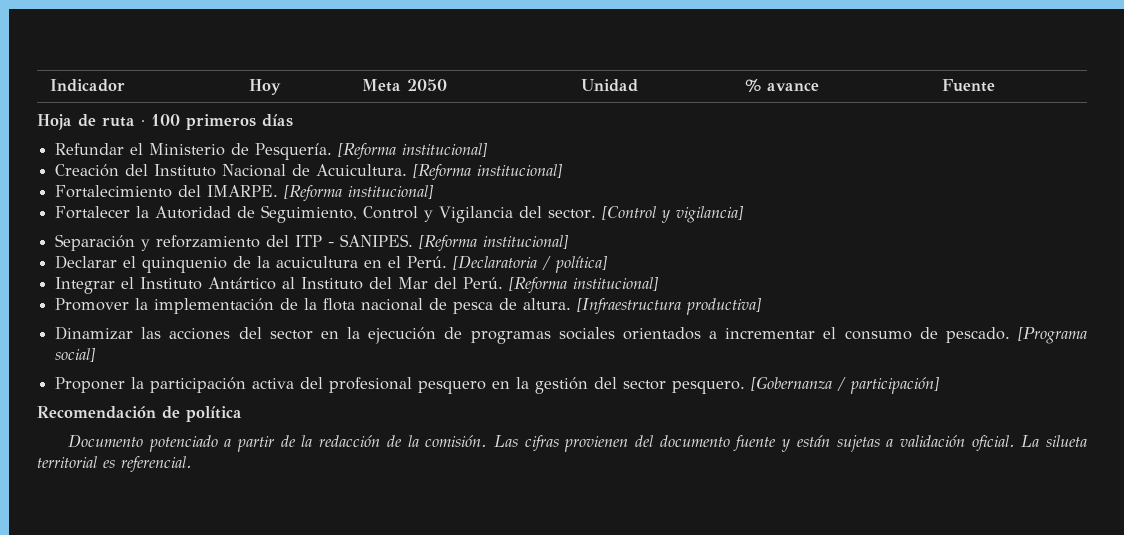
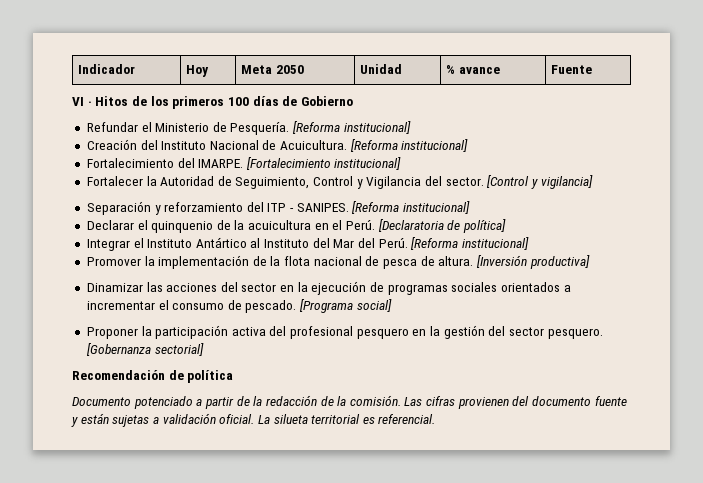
- Hoja de ruta · 100 primeros días
+ VI · Hitos de los primeros 100 días de Gobierno
- Fortalecimiento del IMARPE. [Reforma institucional]
+ Fortalecimiento del IMARPE. [Fortalecimiento institucional]
- [Declaratoria / política]
+ [Declaratoria de política]
- [Infraestructura productiva]
+ [Inversión productiva]
- [Gobernanza / participación]
+ [Gobernanza sectorial]

